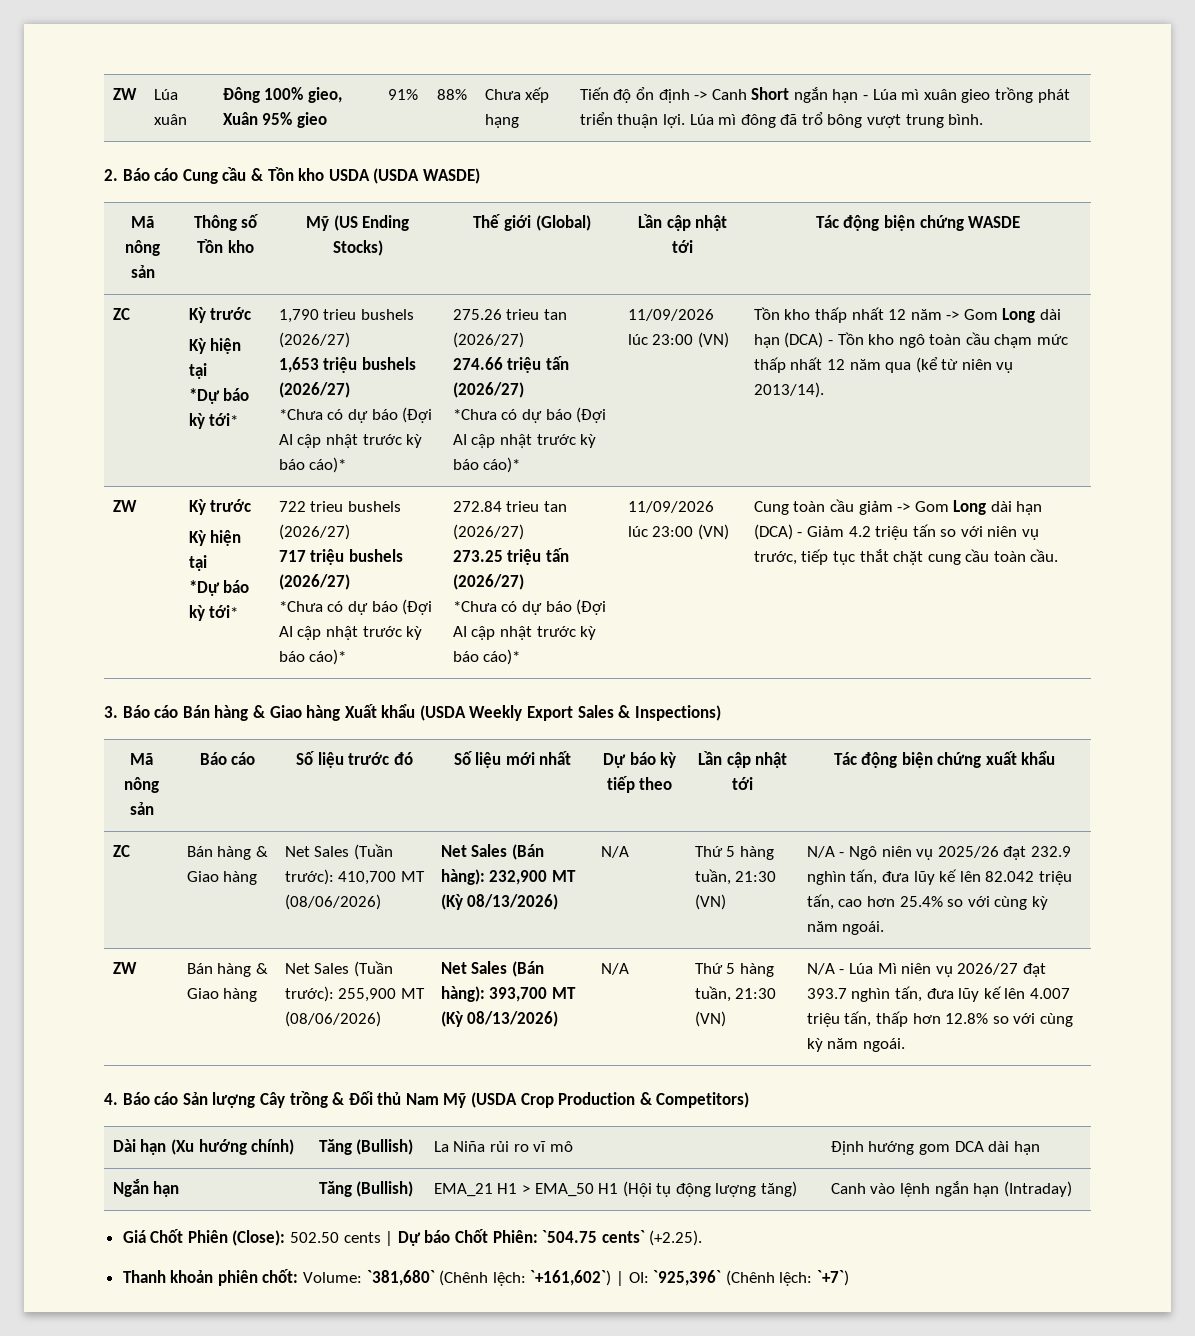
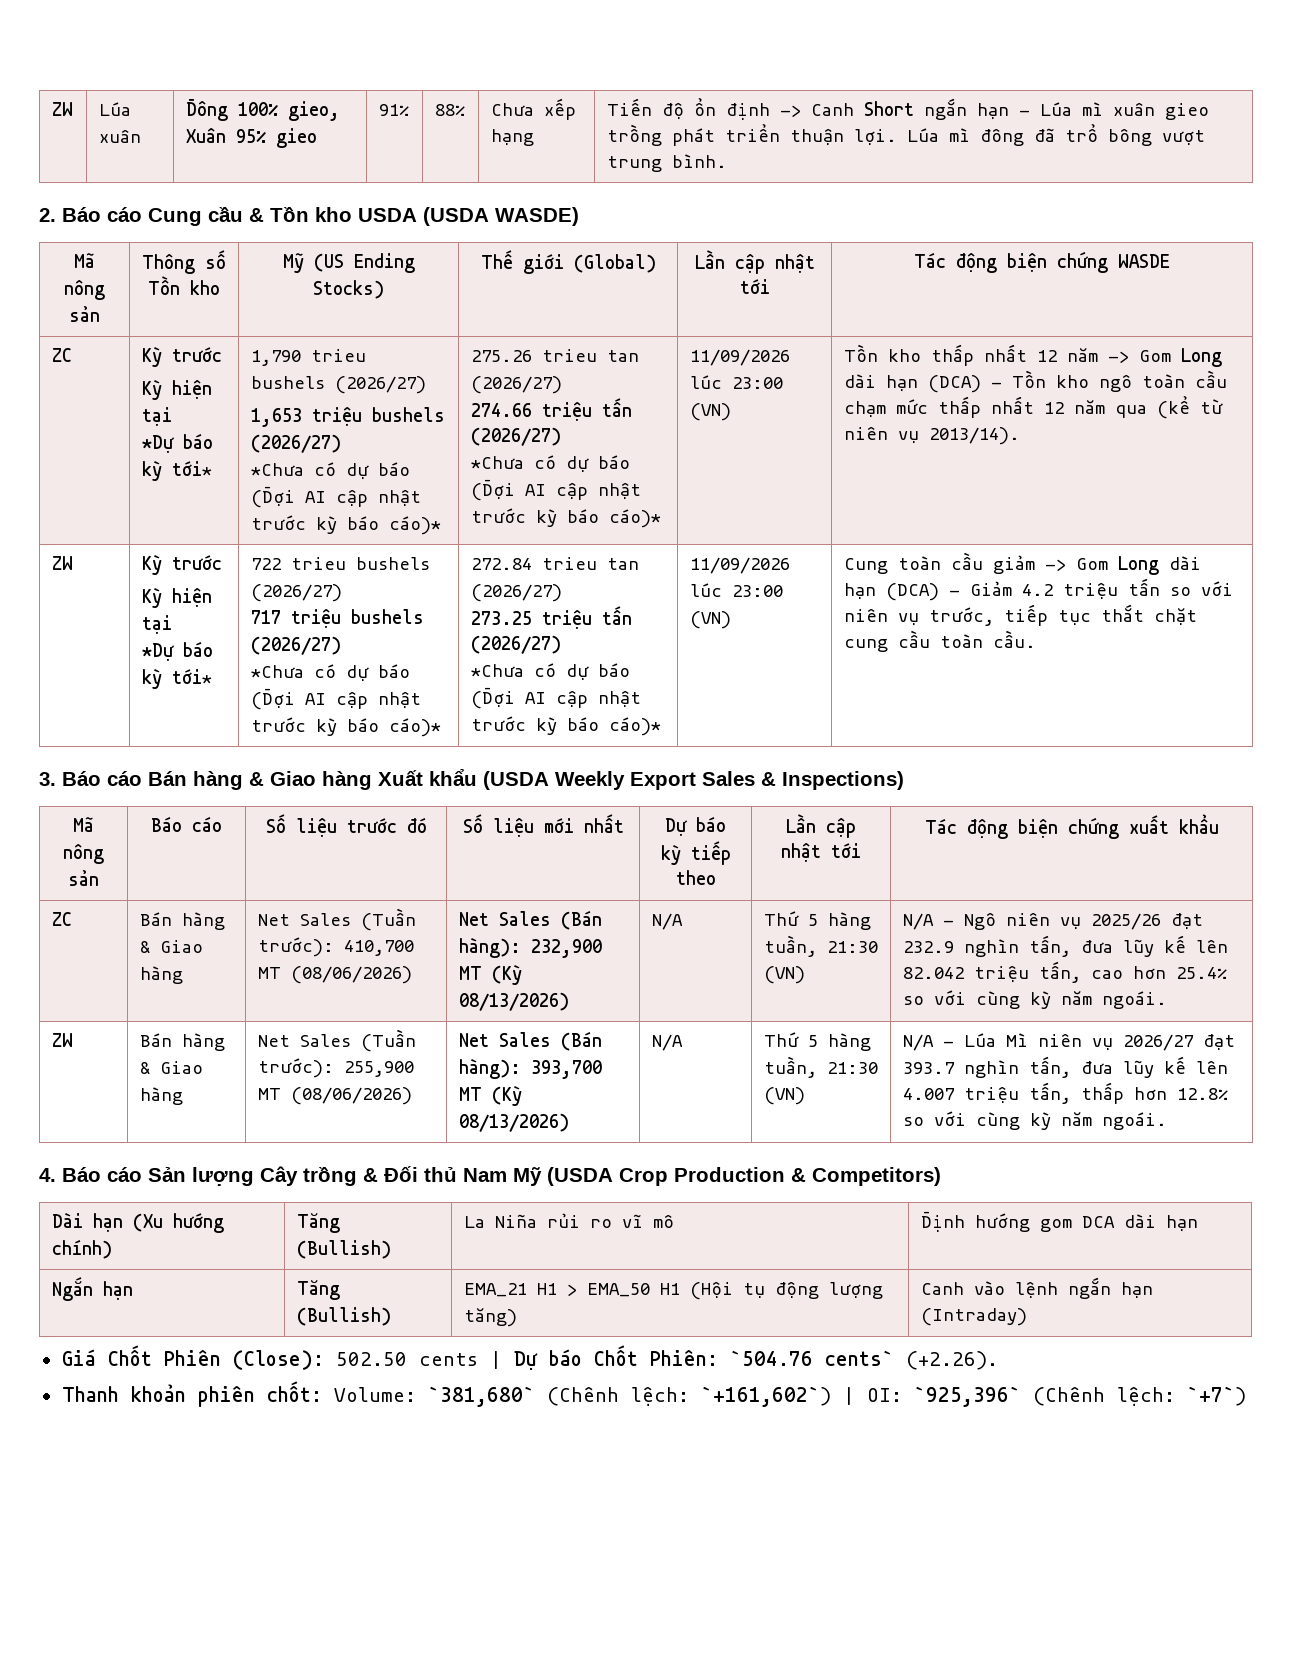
- Giá Chốt Phiên (Close): 502.50 cents | Dự báo Chốt Phiên: `504.75 cents` (+2.25).
+ Giá Chốt Phiên (Close): 502.50 cents | Dự báo Chốt Phiên: `504.76 cents` (+2.26).

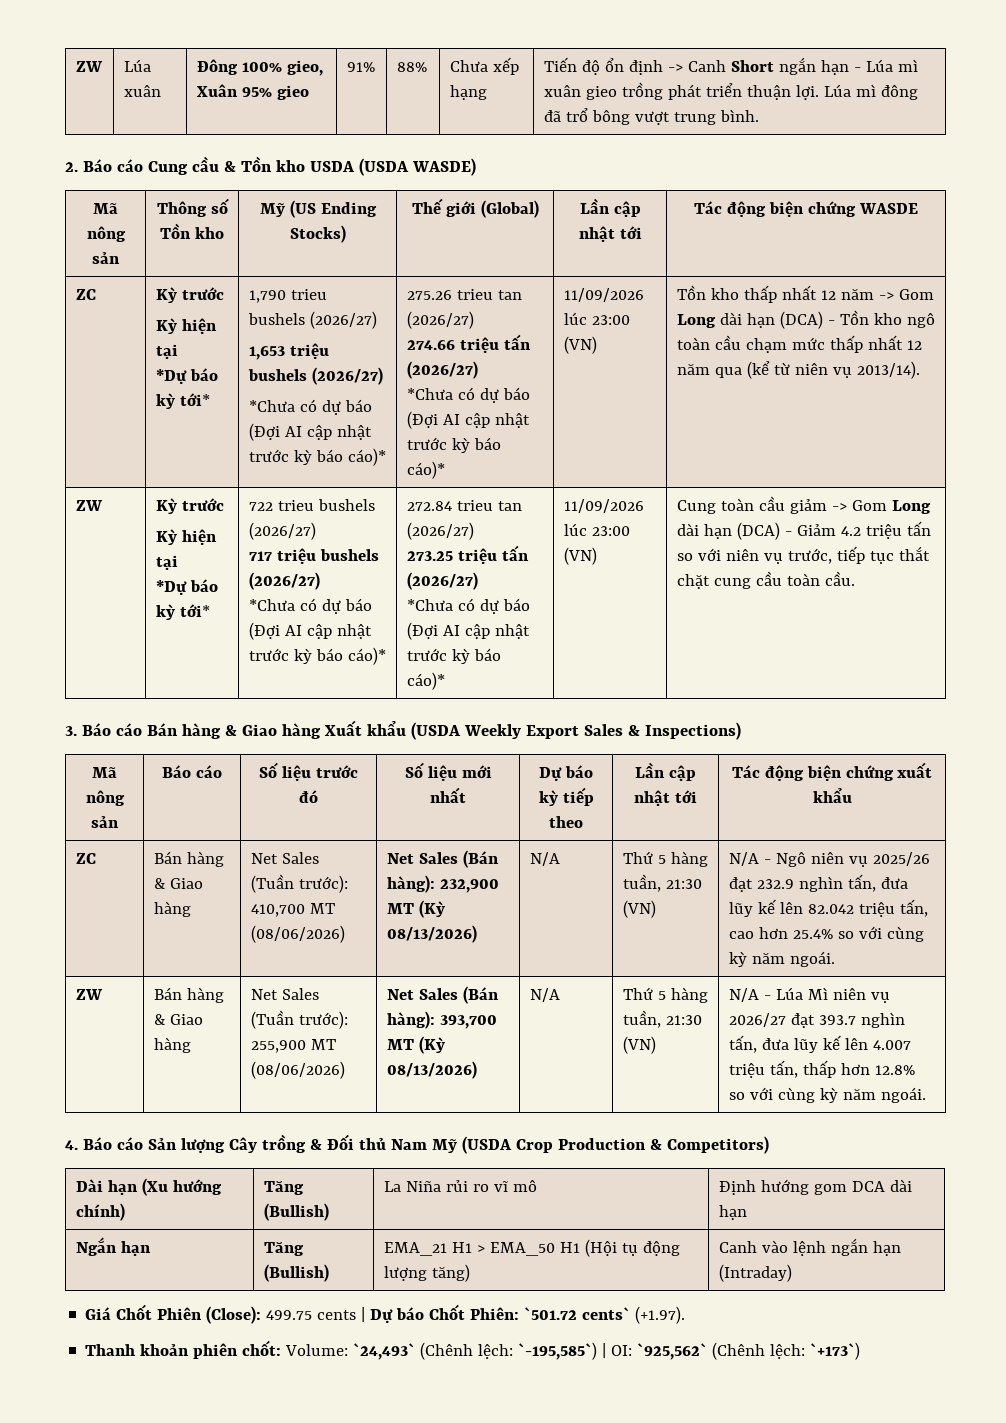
- Giá Chốt Phiên (Close): 502.50 cents | Dự báo Chốt Phiên: `504.76 cents` (+2.26).
+ Giá Chốt Phiên (Close): 499.75 cents | Dự báo Chốt Phiên: `501.72 cents` (+1.97).
- Thanh khoản phiên chốt: Volume: `381,680` (Chênh lệch: `+161,602`) | OI: `925,396` (Chênh lệch: `+7`)
+ Thanh khoản phiên chốt: Volume: `24,493` (Chênh lệch: `-195,585`) | OI: `925,562` (Chênh lệch: `+173`)

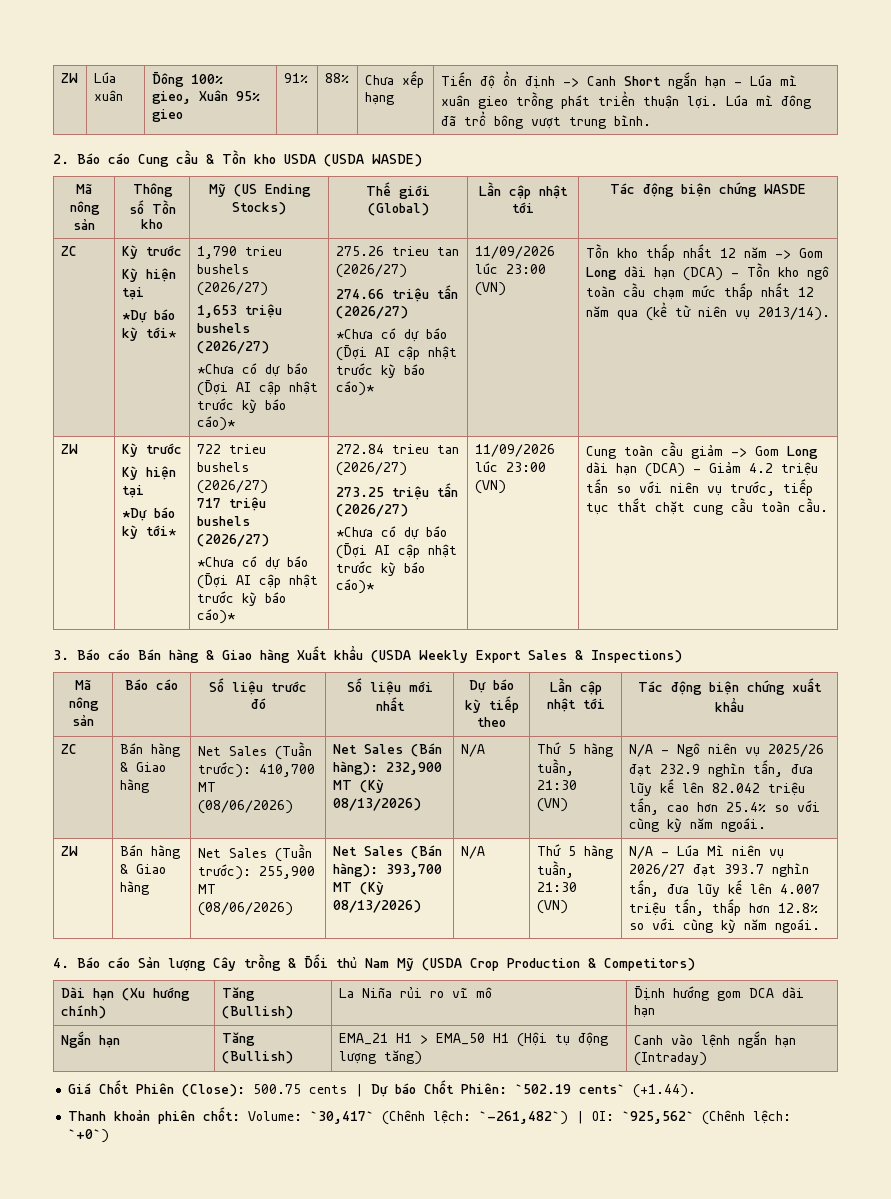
- Giá Chốt Phiên (Close): 499.75 cents | Dự báo Chốt Phiên: `501.72 cents` (+1.97).
+ Giá Chốt Phiên (Close): 500.75 cents | Dự báo Chốt Phiên: `502.19 cents` (+1.44).
- Thanh khoản phiên chốt: Volume: `24,493` (Chênh lệch: `-195,585`) | OI: `925,562` (Chênh lệch: `+173`)
+ Thanh khoản phiên chốt: Volume: `30,417` (Chênh lệch: `-261,482`) | OI: `925,562` (Chênh lệch: `+0`)

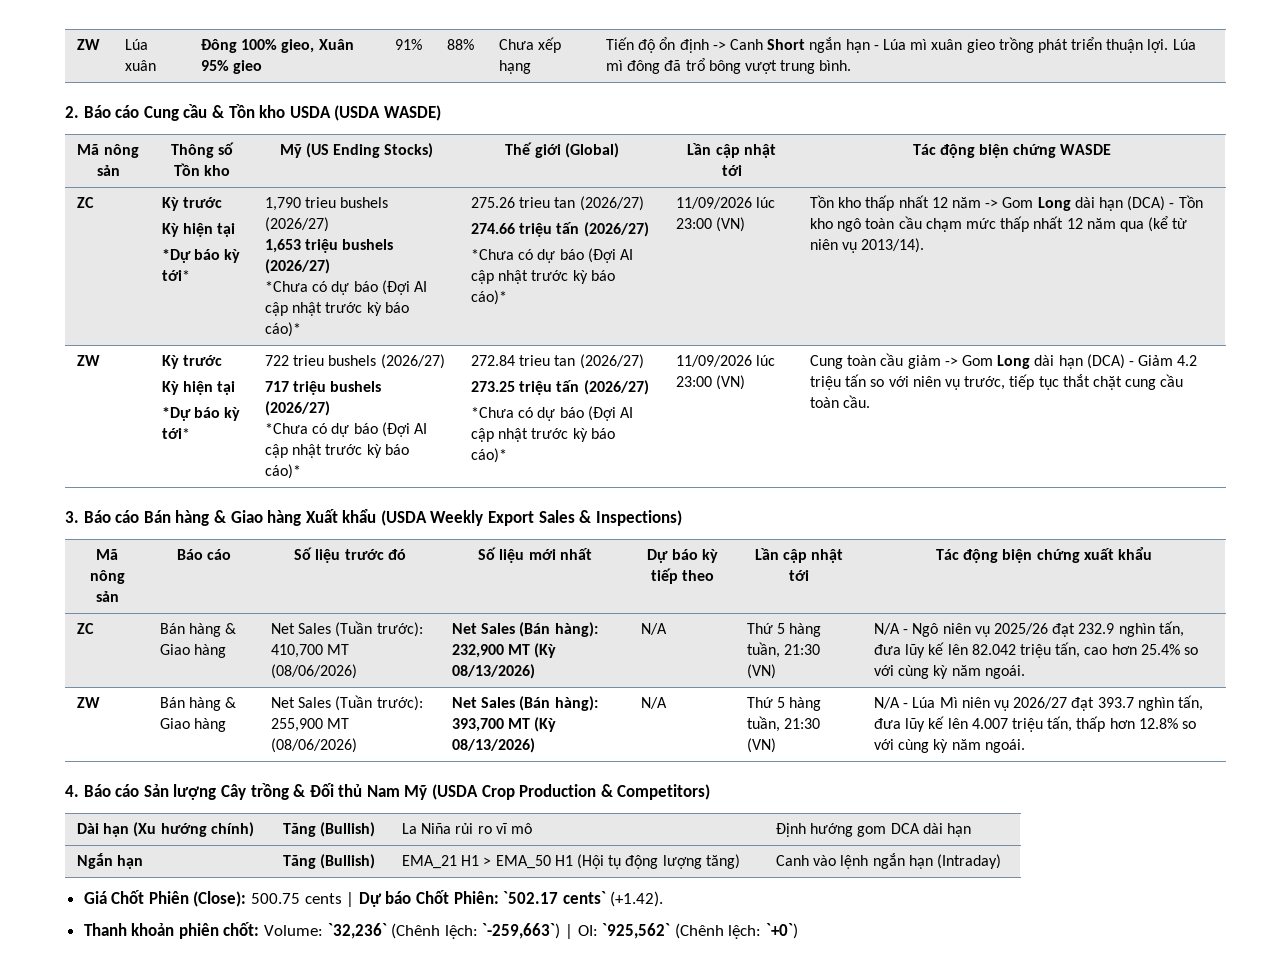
- Giá Chốt Phiên (Close): 500.75 cents | Dự báo Chốt Phiên: `502.19 cents` (+1.44).
+ Giá Chốt Phiên (Close): 500.75 cents | Dự báo Chốt Phiên: `502.17 cents` (+1.42).
- Thanh khoản phiên chốt: Volume: `30,417` (Chênh lệch: `-261,482`) | OI: `925,562` (Chênh lệch: `+0`)
+ Thanh khoản phiên chốt: Volume: `32,236` (Chênh lệch: `-259,663`) | OI: `925,562` (Chênh lệch: `+0`)

